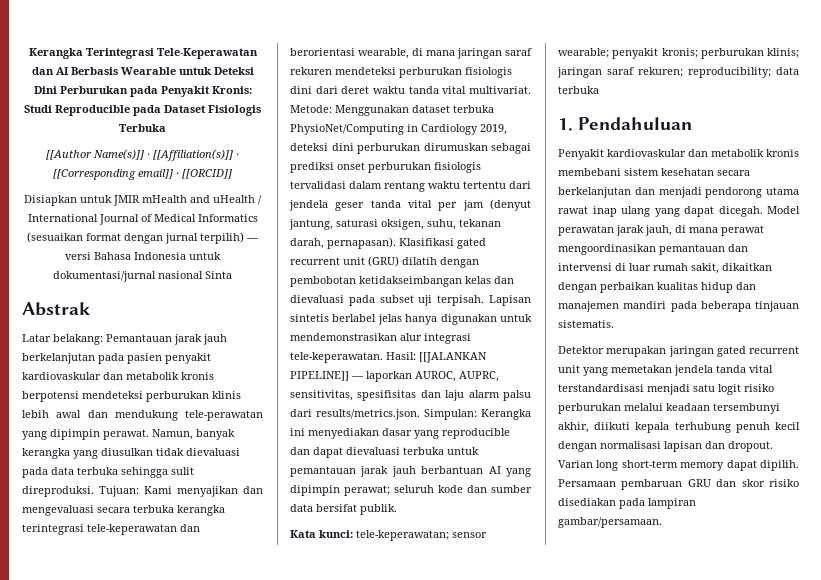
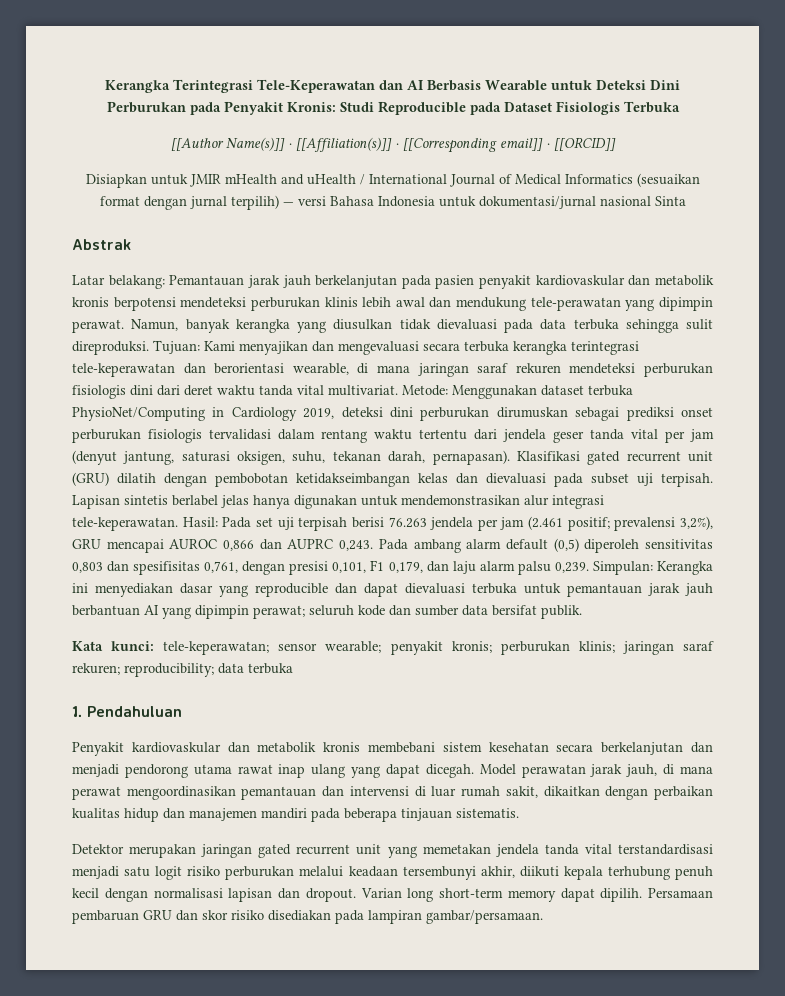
- Hasil: [[JALANKAN PIPELINE]] — laporkan AUROC, AUPRC, sensitivitas, spesifisitas dan laju alarm palsu dari results/metrics.json. Simpulan: Kerangka ini menyediakan dasar yang reproducible dan dapat dievaluasi terbuka untuk pemantauan jarak jauh berbantuan AI yang dipimpin perawat; seluruh kode dan sumber data bersifat publik.
+ Hasil: Pada set uji terpisah berisi 76.263 jendela per jam (2.461 positif; prevalensi 3,2%), GRU mencapai AUROC 0,866 dan AUPRC 0,243. Pada ambang alarm default (0,5) diperoleh sensitivitas 0,803 dan spesifisitas 0,761, dengan presisi 0,101, F1 0,179, dan laju alarm palsu 0,239. Simpulan: Kerangka ini menyediakan dasar yang reproducible dan dapat dievaluasi terbuka untuk pemantauan jarak jauh berbantuan AI yang dipimpin perawat; seluruh kode dan sumber data bersifat publik.

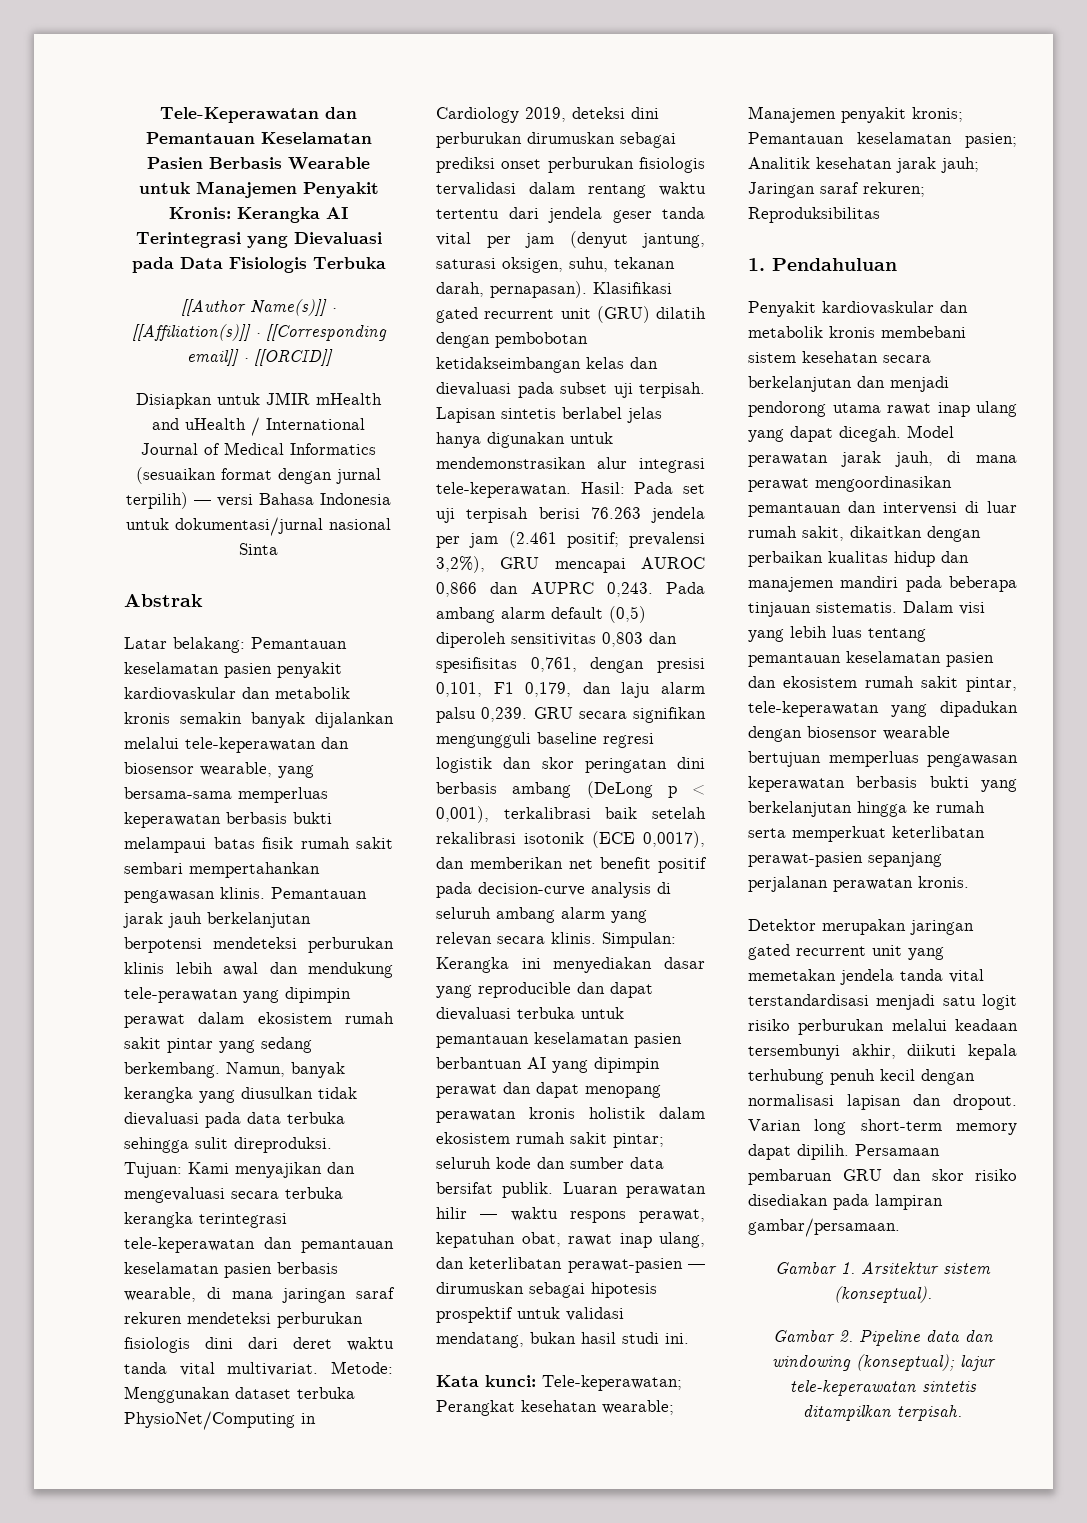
- Kerangka Terintegrasi Tele-Keperawatan dan AI Berbasis Wearable untuk Deteksi Dini Perburukan pada Penyakit Kronis: Studi Reproducible pada Dataset Fisiologis Terbuka
+ Tele-Keperawatan dan Pemantauan Keselamatan Pasien Berbasis Wearable untuk Manajemen Penyakit Kronis: Kerangka AI Terintegrasi yang Dievaluasi pada Data Fisiologis Terbuka
- Latar belakang: Pemantauan jarak jauh berkelanjutan pada pasien penyakit kardiovaskular dan metabolik kronis berpotensi mendeteksi perburukan klinis lebih awal dan mendukung tele-perawatan yang dipimpin perawat.
+ Latar belakang: Pemantauan keselamatan pasien penyakit kardiovaskular dan metabolik kronis semakin banyak dijalankan melalui tele-keperawatan dan biosensor wearable, yang bersama-sama memperluas keperawatan berbasis bukti melampaui batas fisik rumah sakit sembari mempertahankan pengawasan klinis. Pemantauan jarak jauh berkelanjutan berpotensi mendeteksi perburukan klinis lebih awal dan mendukung tele-perawatan yang dipimpin perawat dalam ekosistem rumah sakit pintar yang sedang berkembang.
- Tujuan: Kami menyajikan dan mengevaluasi secara terbuka kerangka terintegrasi tele-keperawatan dan berorientasi wearable, di mana jaringan saraf rekuren mendeteksi perburukan fisiologis dini dari deret waktu tanda vital multivariat.
+ Tujuan: Kami menyajikan dan mengevaluasi secara terbuka kerangka terintegrasi tele-keperawatan dan pemantauan keselamatan pasien berbasis wearable, di mana jaringan saraf rekuren mendeteksi perburukan fisiologis dini dari deret waktu tanda vital multivariat.
+ GRU secara signifikan mengungguli baseline regresi logistik dan skor peringatan dini berbasis ambang (DeLong p < 0,001), terkalibrasi baik setelah rekalibrasi isotonik (ECE 0,0017), dan memberikan net benefit positif pada decision-curve analysis di seluruh ambang alarm yang relevan secara klinis.
- Simpulan: Kerangka ini menyediakan dasar yang reproducible dan dapat dievaluasi terbuka untuk pemantauan jarak jauh berbantuan AI yang dipimpin perawat; seluruh kode dan sumber data bersifat publik.
- Kata kunci: tele-keperawatan; sensor wearable; penyakit kronis; perburukan klinis; jaringan saraf rekuren; reproducibility; data terbuka
+ Simpulan: Kerangka ini menyediakan dasar yang reproducible dan dapat dievaluasi terbuka untuk pemantauan keselamatan pasien berbantuan AI yang dipimpin perawat dan dapat menopang perawatan kronis holistik dalam ekosistem rumah sakit pintar; seluruh kode dan sumber data bersifat publik. Luaran perawatan hilir — waktu respons perawat, kepatuhan obat, rawat inap ulang, dan keterlibatan perawat-pasien — dirumuskan sebagai hipotesis prospektif untuk validasi mendatang, bukan hasil studi ini.
+ Kata kunci: Tele-keperawatan; Perangkat kesehatan wearable; Manajemen penyakit kronis; Pemantauan keselamatan pasien; Analitik kesehatan jarak jauh; Jaringan saraf rekuren; Reproduksibilitas
+ Dalam visi yang lebih luas tentang pemantauan keselamatan pasien dan ekosistem rumah sakit pintar, tele-keperawatan yang dipadukan dengan biosensor wearable bertujuan memperluas pengawasan keperawatan berbasis bukti yang berkelanjutan hingga ke rumah serta memperkuat keterlibatan perawat-pasien sepanjang perjalanan perawatan kronis.
+ Gambar 1. Arsitektur sistem (konseptual).
+ Gambar 2. Pipeline data dan windowing (konseptual); lajur tele-keperawatan sintetis ditampilkan terpisah.

